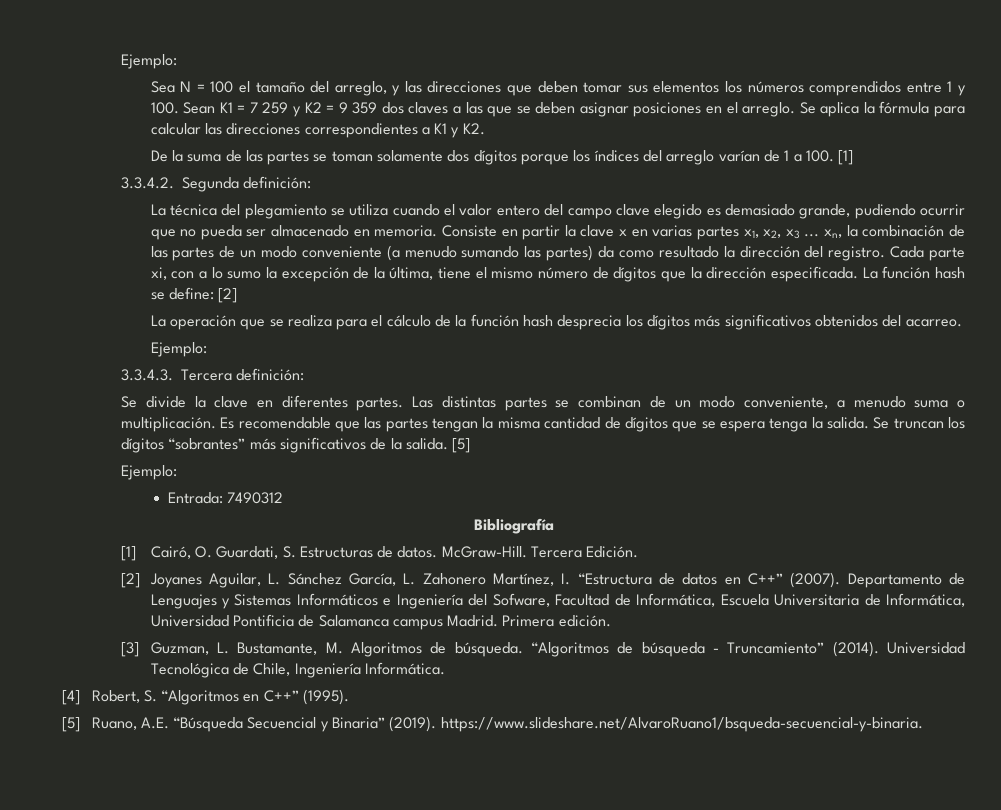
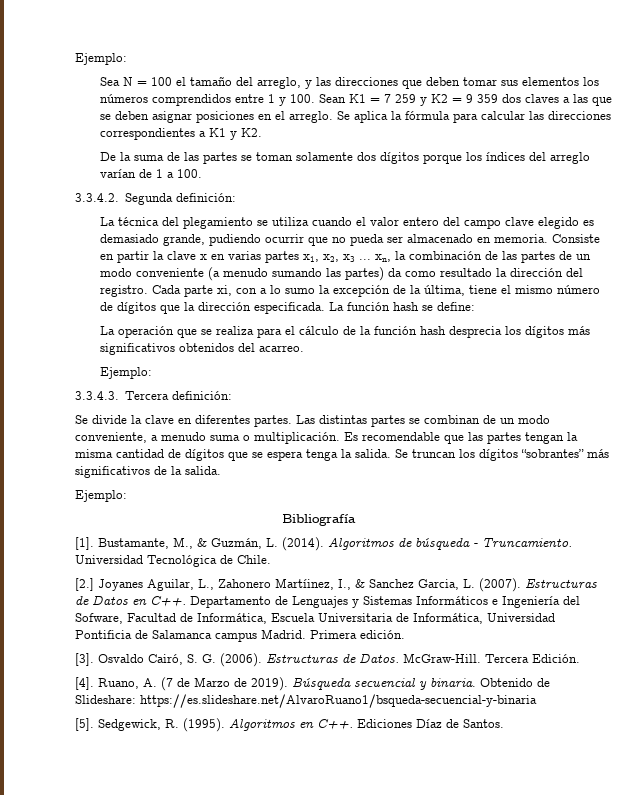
- De la suma de las partes se toman solamente dos dígitos porque los índices del arreglo varían de 1 a 100. [1]
+ De la suma de las partes se toman solamente dos dígitos porque los índices del arreglo varían de 1 a 100.
- La función hash se define: [2]
+ La función hash se define:
- Se truncan los dígitos “sobrantes” más significativos de la salida. [5]
+ Se truncan los dígitos “sobrantes” más significativos de la salida.
  Ejemplo:
- Entrada: 7490312
- [1] Cairó, O. Guardati, S. Estructuras de datos. McGraw-Hill. Tercera Edición.
- [2] Joyanes Aguilar, L. Sánchez García, L. Zahonero Martínez, I. “Estructura de datos en C++” (2007). Departamento de Lenguajes y Sistemas Informáticos e Ingeniería del Sofware, Facultad de Informática, Escuela Universitaria de Informática, Universidad Pontificia de Salamanca campus Madrid.
+ [1]. Bustamante, M., & Guzmán, L. (2014). Algoritmos de búsqueda - Truncamiento. Universidad Tecnológica de Chile.
+ [2.] Joyanes Aguilar, L., Zahonero Martíinez, I., & Sanchez Garcia, L. (2007). Estructuras de Datos en C++. Departamento de Lenguajes y Sistemas Informáticos e Ingeniería del Sofware, Facultad de Informática, Escuela Universitaria de Informática, Universidad Pontificia de Salamanca campus Madrid.
- [3] Guzman, L. Bustamante, M. Algoritmos de búsqueda. “Algoritmos de búsqueda - Truncamiento” (2014). Universidad Tecnológica de Chile, Ingeniería Informática.
- [4] Robert, S. “Algoritmos en C++” (1995).
- [5] Ruano, A.E. “Búsqueda Secuencial y Binaria” (2019). https://www.slideshare.net/AlvaroRuano1/bsqueda-secuencial-y-binaria.
+ [3]. Osvaldo Cairó, S. G. (2006). Estructuras de Datos. McGraw-Hill. Tercera Edición.
+ [4]. Ruano, A. (7 de Marzo de 2019). Búsqueda secuencial y binaria. Obtenido de Slideshare: https://es.slideshare.net/AlvaroRuano1/bsqueda-secuencial-y-binaria
+ [5]. Sedgewick, R. (1995). Algoritmos en C++. Ediciones Díaz de Santos.

